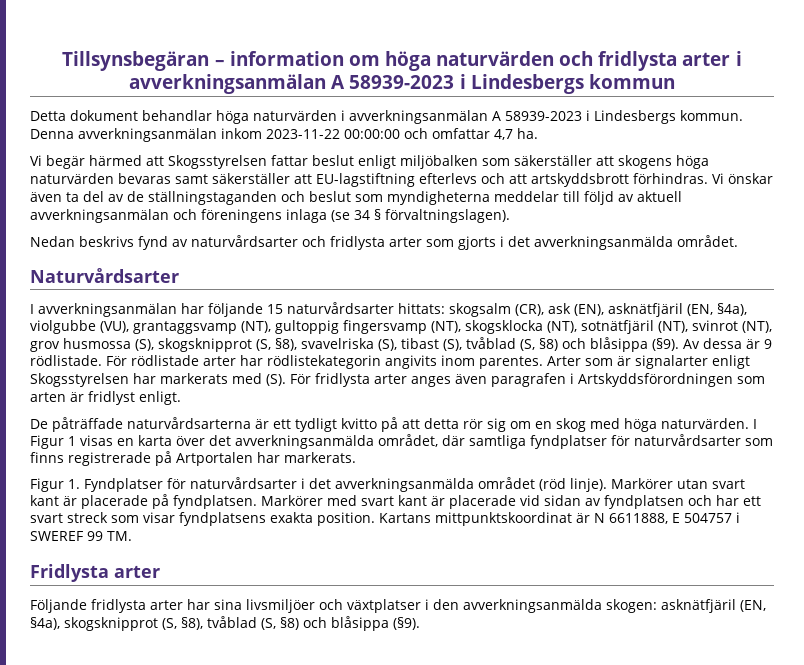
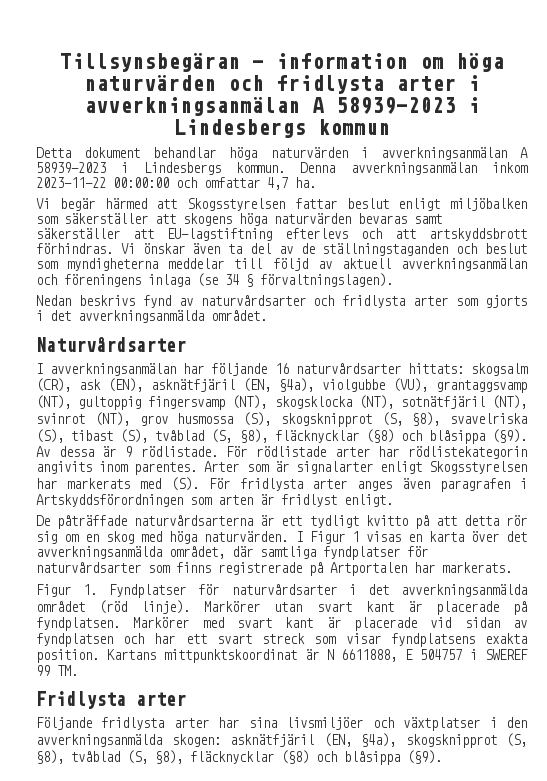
- I avverkningsanmälan har följande 15 naturvårdsarter hittats: skogsalm (CR), ask (EN), asknätfjäril (EN, §4a), violgubbe (VU), grantaggsvamp (NT), gultoppig fingersvamp (NT), skogsklocka (NT), sotnätfjäril (NT), svinrot (NT), grov husmossa (S), skogsknipprot (S, §8), svavelriska (S), tibast (S), tvåblad (S, §8) och blåsippa (§9).
+ I avverkningsanmälan har följande 16 naturvårdsarter hittats: skogsalm (CR), ask (EN), asknätfjäril (EN, §4a), violgubbe (VU), grantaggsvamp (NT), gultoppig fingersvamp (NT), skogsklocka (NT), sotnätfjäril (NT), svinrot (NT), grov husmossa (S), skogsknipprot (S, §8), svavelriska (S), tibast (S), tvåblad (S, §8), fläcknycklar (§8) och blåsippa (§9).
- Följande fridlysta arter har sina livsmiljöer och växtplatser i den avverkningsanmälda skogen: asknätfjäril (EN, §4a), skogsknipprot (S, §8), tvåblad (S, §8) och blåsippa (§9).
+ Följande fridlysta arter har sina livsmiljöer och växtplatser i den avverkningsanmälda skogen: asknätfjäril (EN, §4a), skogsknipprot (S, §8), tvåblad (S, §8), fläcknycklar (§8) och blåsippa (§9).

